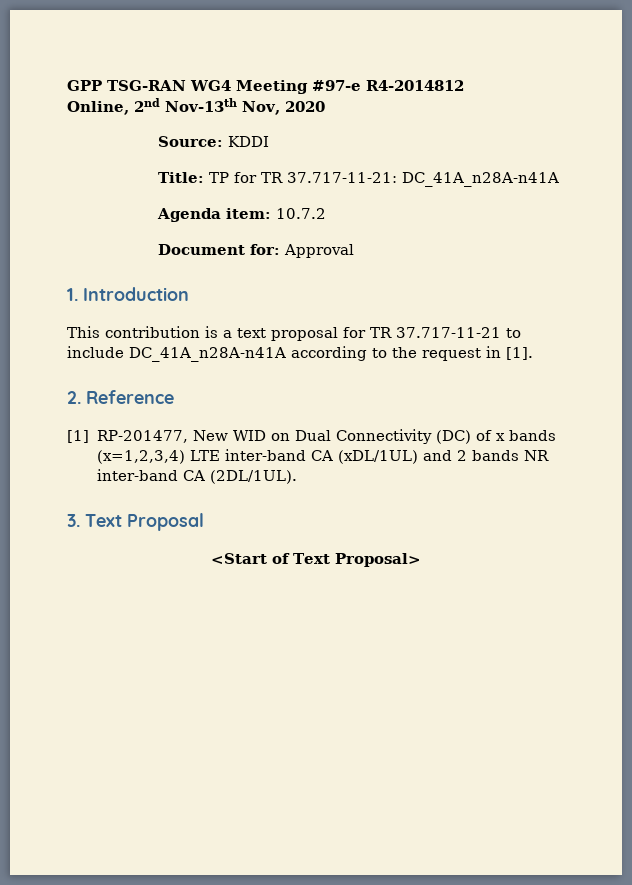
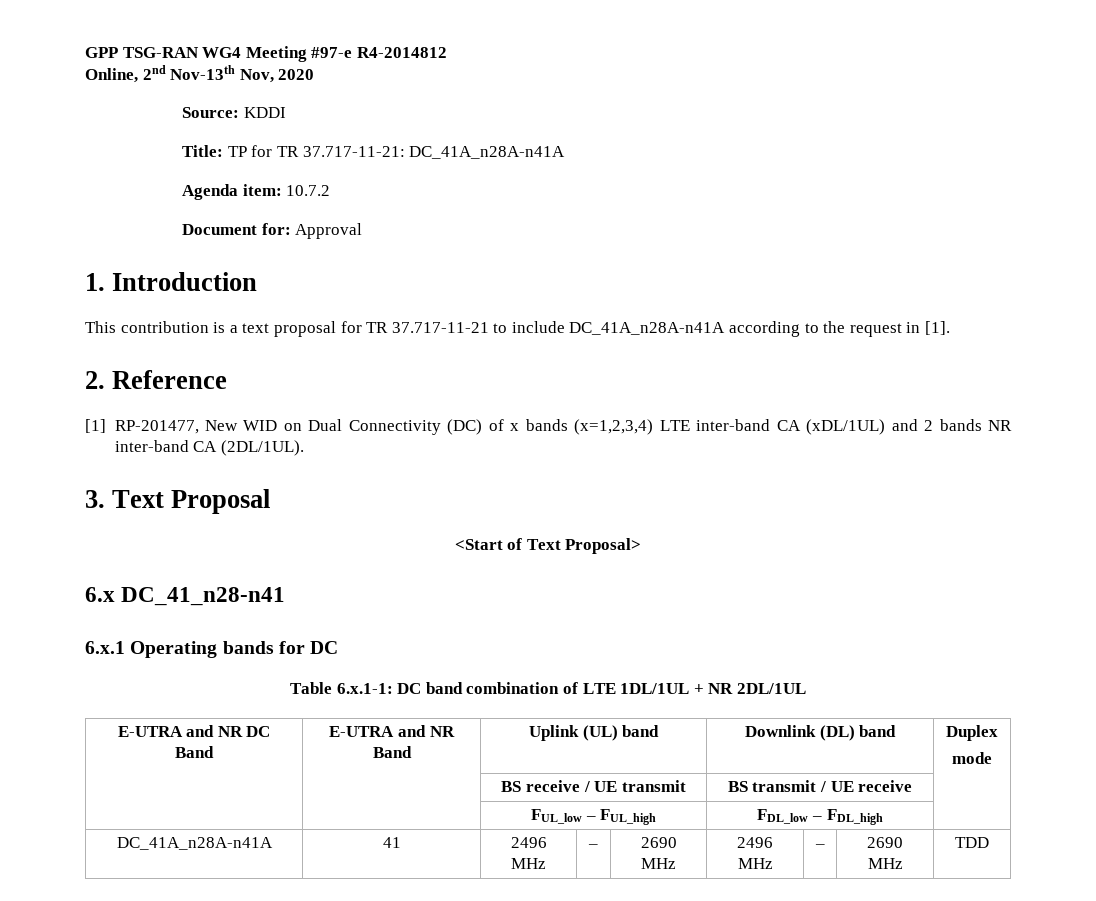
+ 6.x DC_41_n28-n41
+ 6.x.1 Operating bands for DC
+ Table 6.x.1-1: DC band combination of LTE 1DL/1UL + NR 2DL/1UL
+ E-UTRA and NR DC Band | E-UTRA and NR Band | Uplink (UL) band | Downlink (DL) band | Duplex
+ mode
+ | | BS receive / UE transmit | BS transmit / UE receive |
+ | | FUL_low – FUL_high | FDL_low – FDL_high |
+ DC_41A_n28A-n41A | 41 | 2496 MHz | – | 2690 MHz | 2496 MHz | – | 2690 MHz | TDD

